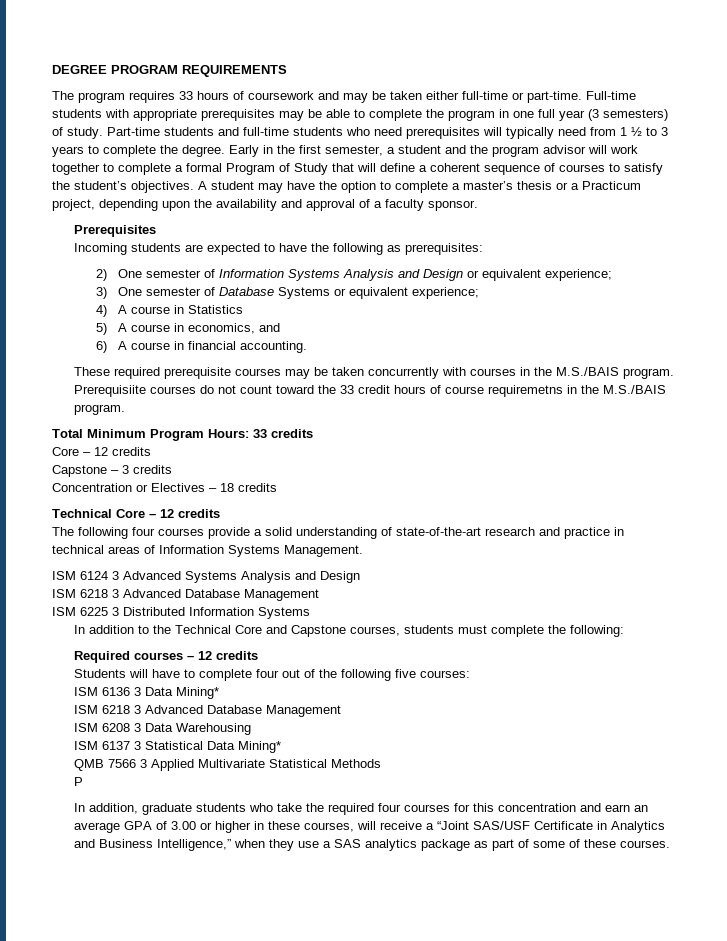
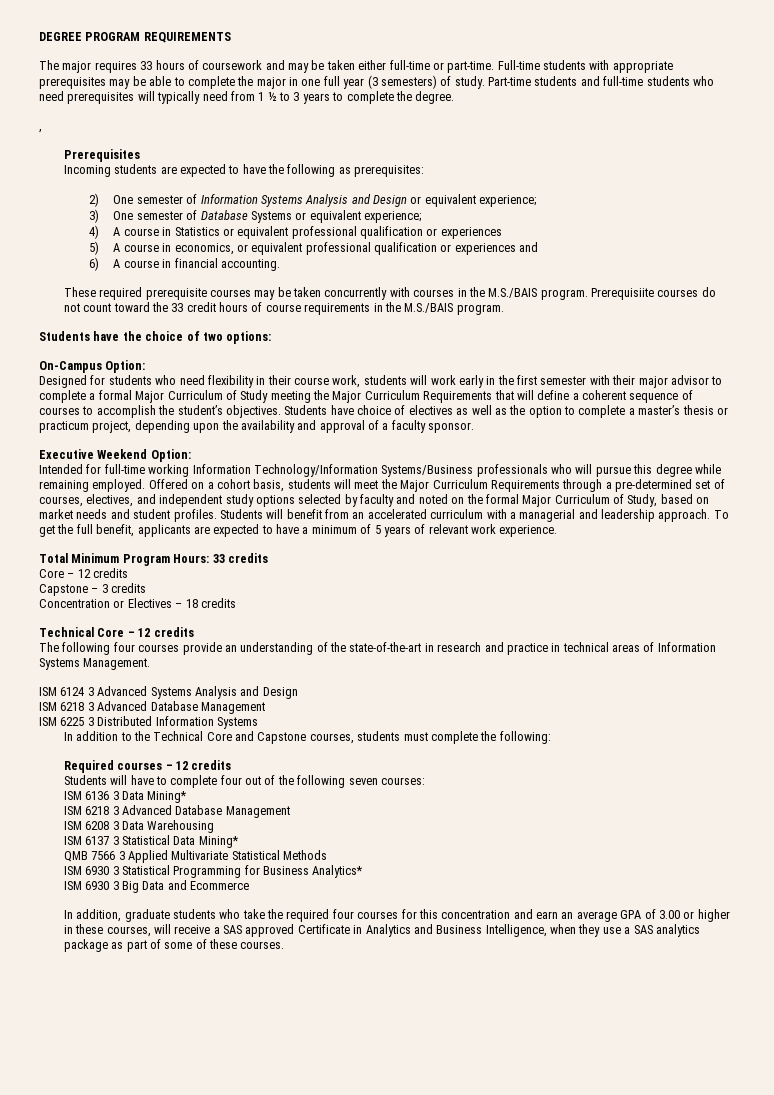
- The program requires 33 hours of coursework and may be taken either full-time or part-time.
+ The major requires 33 hours of coursework and may be taken either full-time or part-time.
- Full-time students with appropriate prerequisites may be able to complete the program in one full year (3 semesters) of study.
+ Full-time students with appropriate prerequisites may be able to complete the major in one full year (3 semesters) of study.
- Part-time students and full-time students who need prerequisites will typically need from 1 ½ to 3 years to complete the degree. Early in the first semester, a student and the program advisor will work together to complete a formal Program of Study that will define a coherent sequence of courses to satisfy the student’s objectives. A student may have the option to complete a master’s thesis or a Practicum project, depending upon the availability and approval of a faculty sponsor.
+ Part-time students and full-time students who need prerequisites will typically need from 1 ½ to 3 years to complete the degree.
+ ,
- 4) A course in Statistics
+ 4) A course in Statistics or equivalent professional qualification or experiences
- 5) A course in economics, and
+ 5) A course in economics, or equivalent professional qualification or experiences and
- Prerequisiite courses do not count toward the 33 credit hours of course requiremetns in the M.S./BAIS program.
+ Prerequisiite courses do not count toward the 33 credit hours of course requirements in the M.S./BAIS program.
+ Students have the choice of two options:
+ On-Campus Option:
+ Designed for students who need flexibility in their course work, students will work early in the first semester with their major advisor to complete a formal Major Curriculum of Study meeting the Major Curriculum Requirements that will define a coherent sequence of courses to accomplish the student’s objectives. Students have choice of electives as well as the option to complete a master’s thesis or practicum project, depending upon the availability and approval of a faculty sponsor.
+ Executive Weekend Option:
+ Intended for full-time working Information Technology/Information Systems/Business professionals who will pursue this degree while remaining employed. Offered on a cohort basis, students will meet the Major Curriculum Requirements through a pre-determined set of courses, electives, and independent study options selected by faculty and noted on the formal Major Curriculum of Study, based on market needs and student profiles. Students will benefit from an accelerated curriculum with a managerial and leadership approach. To get the full benefit, applicants are expected to have a minimum of 5 years of relevant work experience.
- The following four courses provide a solid understanding of state-of-the-art research and practice in technical areas of Information Systems Management.
+ The following four courses provide an understanding of the state-of-the-art in research and practice in technical areas of Information Systems Management.
- Students will have to complete four out of the following five courses:
+ Students will have to complete four out of the following seven courses:
- P
+ ISM 6930 3 Statistical Programming for Business Analytics*
+ ISM 6930 3 Big Data and Ecommerce
- In addition, graduate students who take the required four courses for this concentration and earn an average GPA of 3.00 or higher in these courses, will receive a “Joint SAS/USF Certificate in Analytics and Business Intelligence,” when they use a SAS analytics package as part of some of these courses.
+ In addition, graduate students who take the required four courses for this concentration and earn an average GPA of 3.00 or higher in these courses, will receive a SAS approved Certificate in Analytics and Business Intelligence, when they use a SAS analytics package as part of some of these courses.

